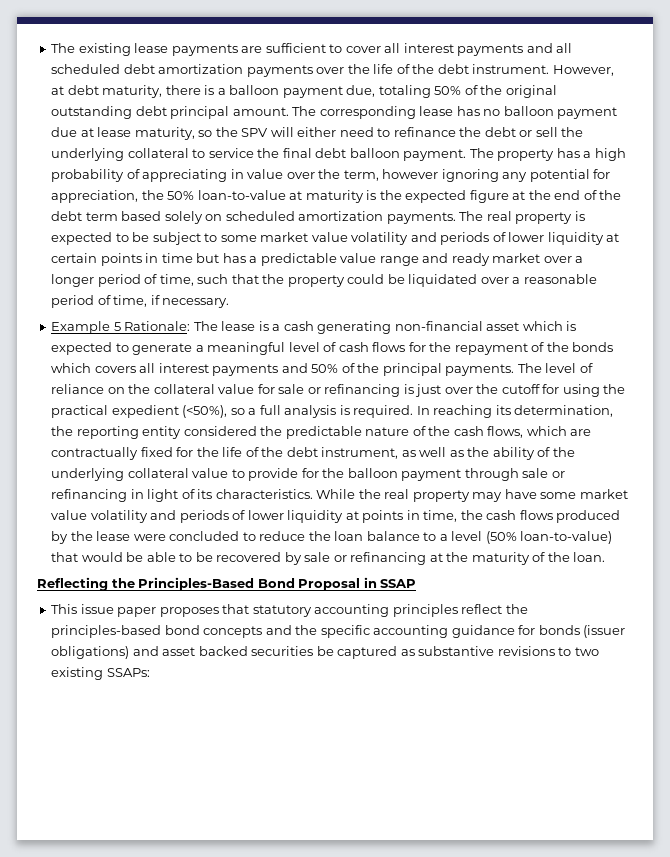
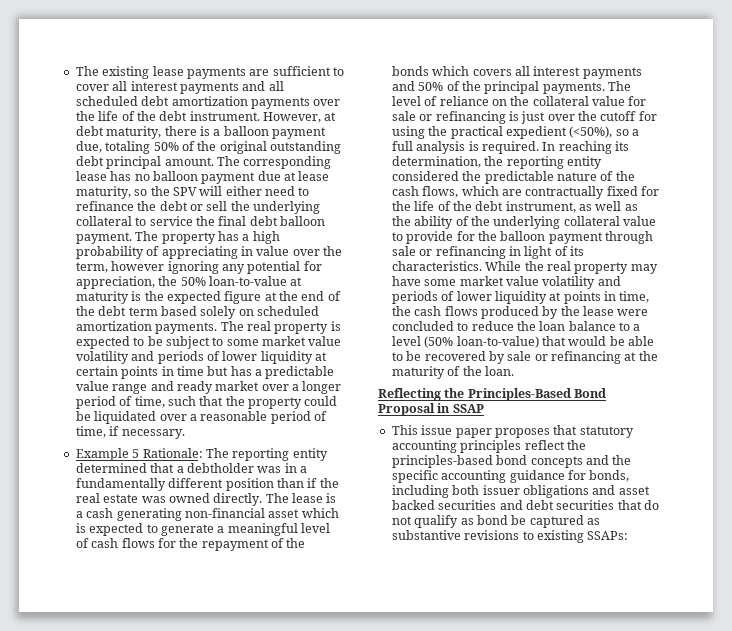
- Example 5 Rationale: The lease is a cash generating non-financial asset which is expected to generate a meaningful level of cash flows for the repayment of the bonds which covers all interest payments and 50% of the principal payments.
+ Example 5 Rationale: The reporting entity determined that a debtholder was in a fundamentally different position than if the real estate was owned directly. The lease is a cash generating non-financial asset which is expected to generate a meaningful level of cash flows for the repayment of the bonds which covers all interest payments and 50% of the principal payments.
- This issue paper proposes that statutory accounting principles reflect the principles-based bond concepts and the specific accounting guidance for bonds (issuer obligations) and asset backed securities be captured as substantive revisions to two existing SSAPs:
+ This issue paper proposes that statutory accounting principles reflect the principles-based bond concepts and the specific accounting guidance for bonds, including both issuer obligations and asset backed securities and debt securities that do not qualify as bond be captured as substantive revisions to existing SSAPs:

